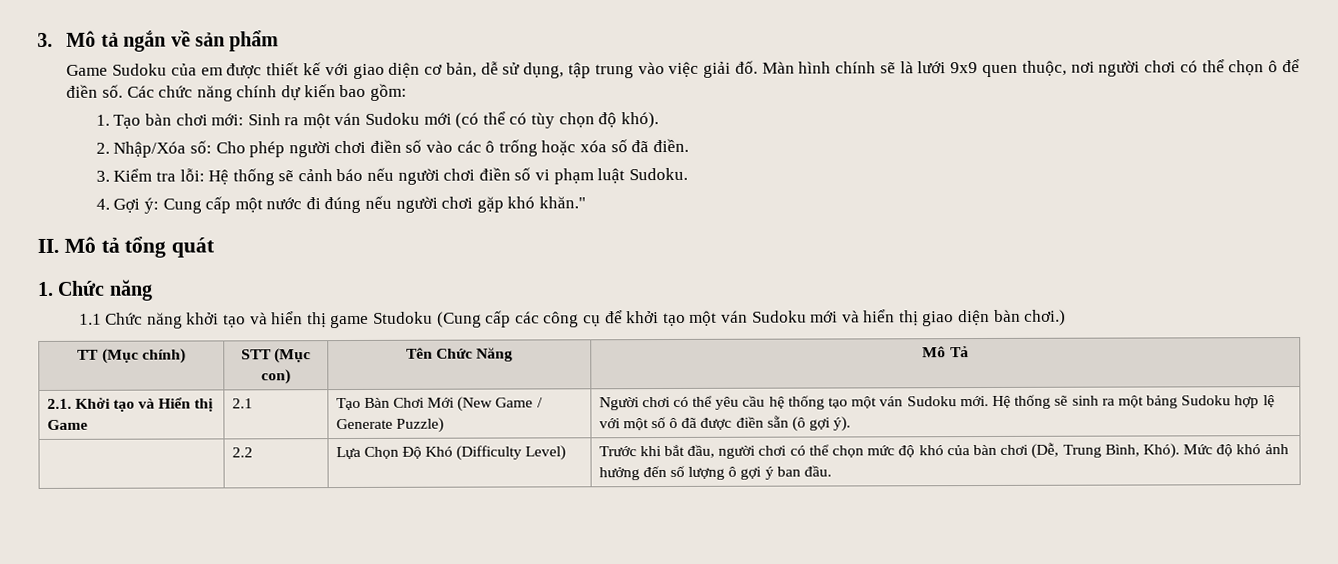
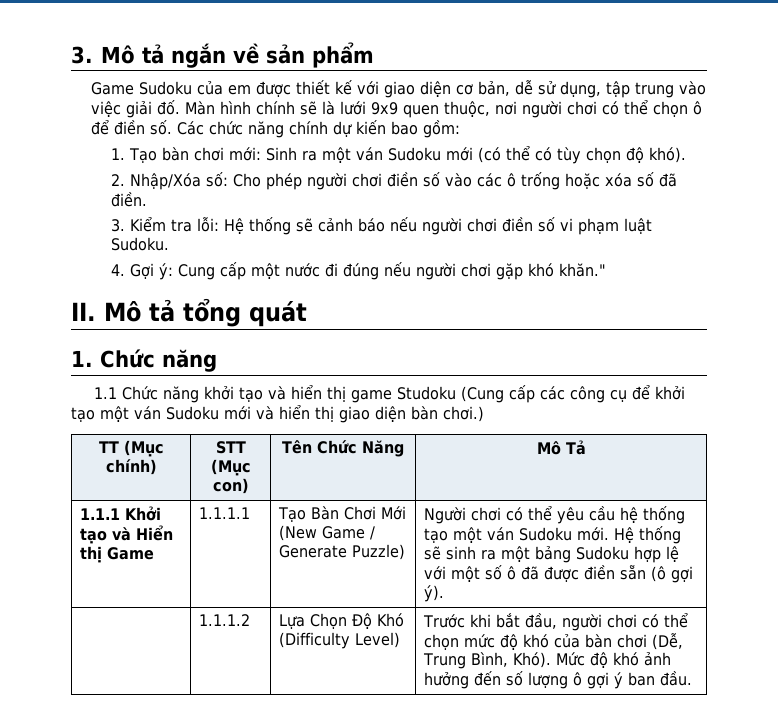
- 2.1. Khởi tạo và Hiển thị Game
+ 1.1.1 Khởi tạo và Hiển thị Game
- 2.1
+ 1.1.1.1
- | 2.2 | Lựa Chọn Độ Khó (Difficulty Level) | Trước khi bắt đầu, người chơi có thể chọn mức độ khó của bàn chơi (Dễ, Trung Bình, Khó). Mức độ khó ảnh hưởng đến số lượng ô gợi ý ban đầu.
+ | 1.1.1.2 | Lựa Chọn Độ Khó (Difficulty Level) | Trước khi bắt đầu, người chơi có thể chọn mức độ khó của bàn chơi (Dễ, Trung Bình, Khó). Mức độ khó ảnh hưởng đến số lượng ô gợi ý ban đầu.

